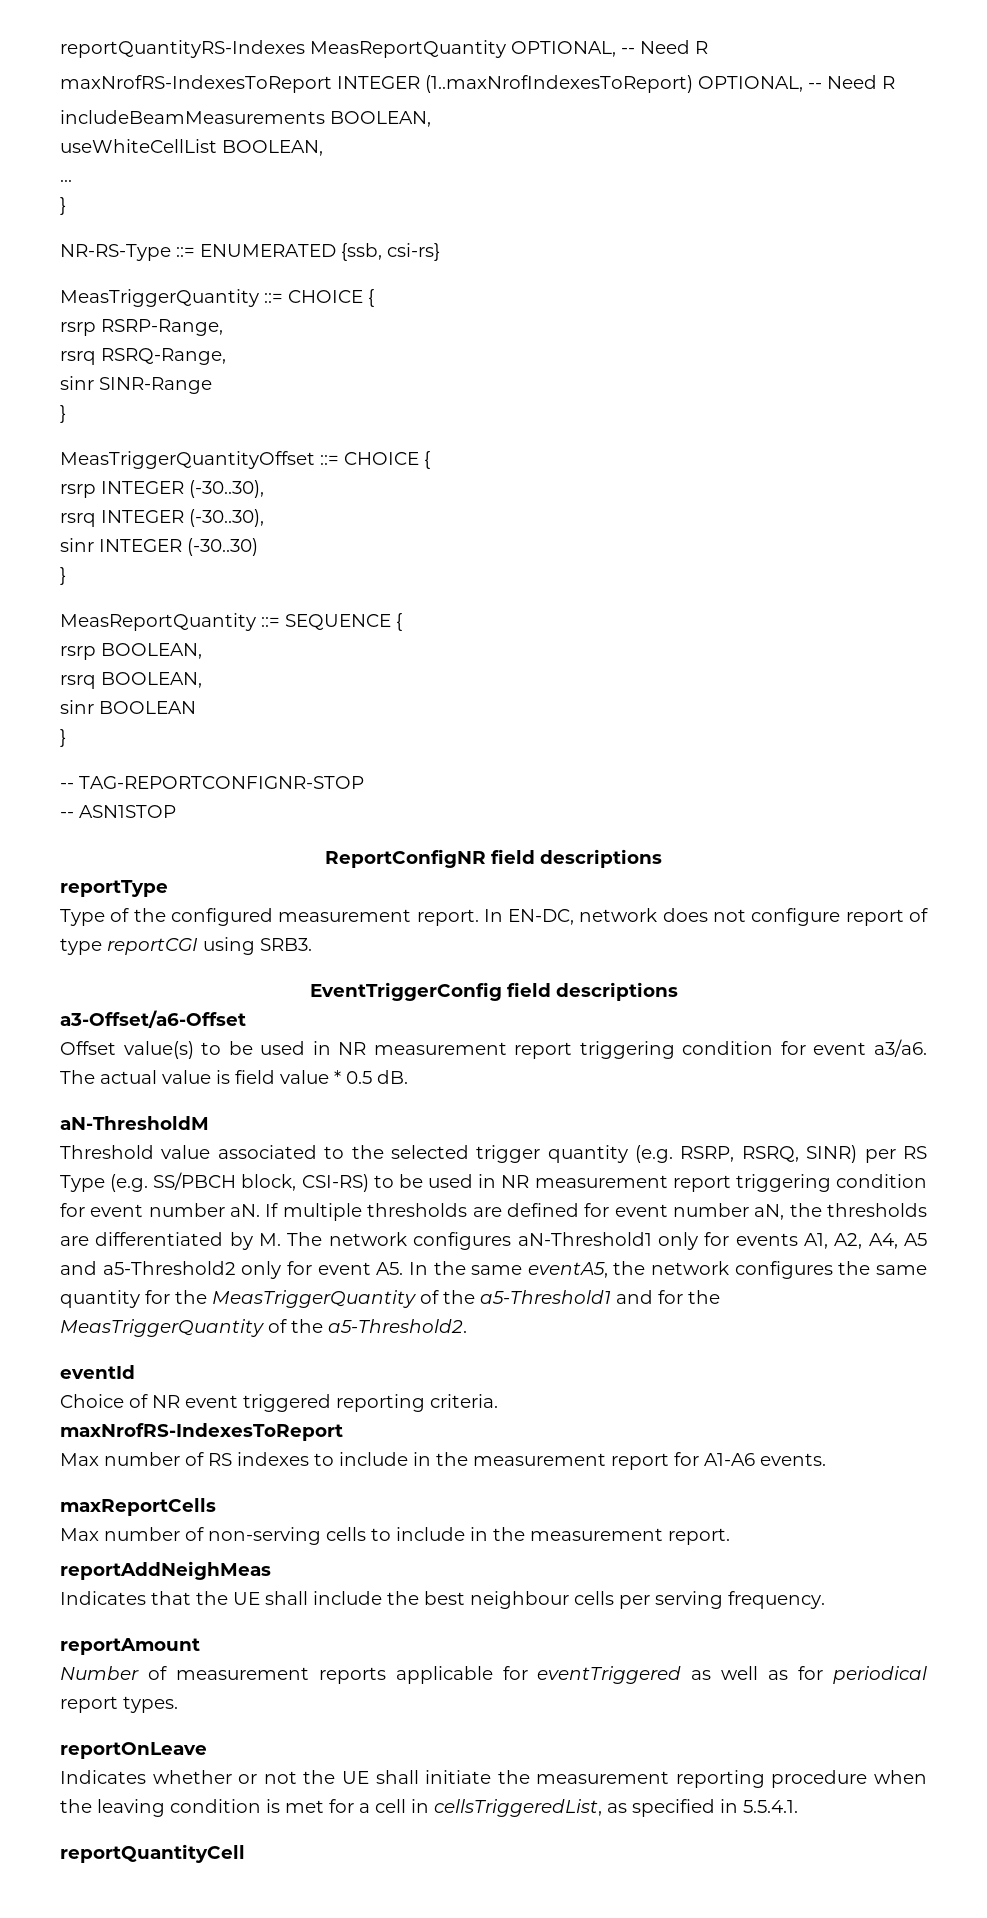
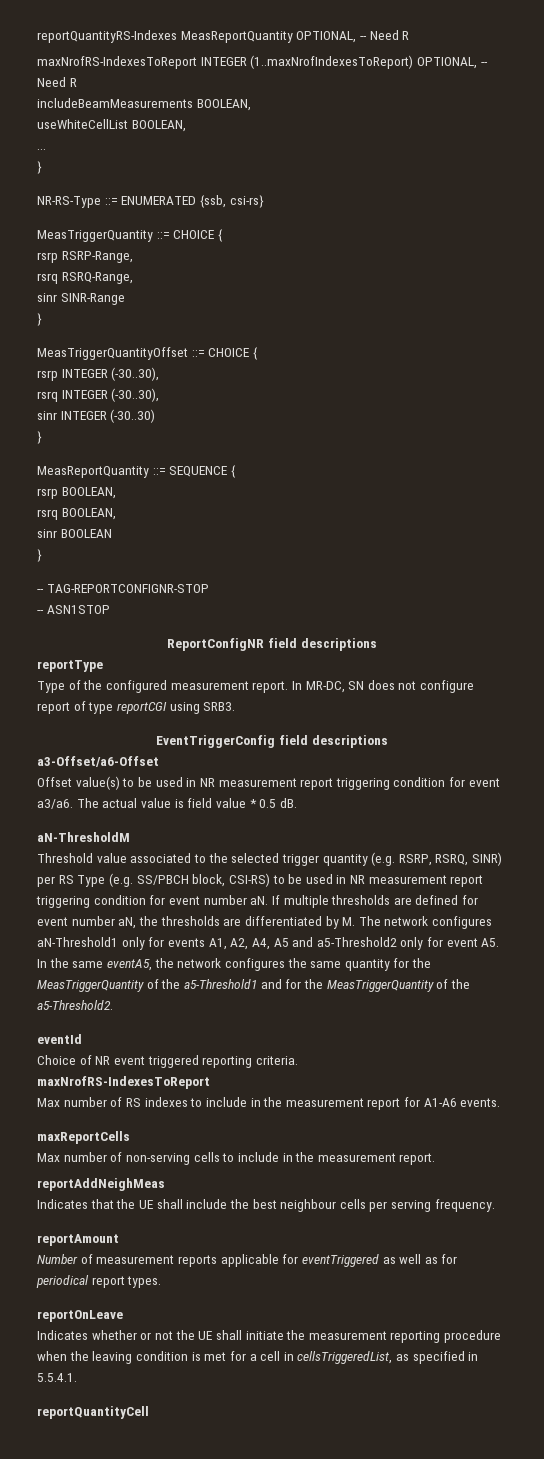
- In EN-DC, network does not configure report of type reportCGI using SRB3.
+ In MR-DC, SN does not configure report of type reportCGI using SRB3.

